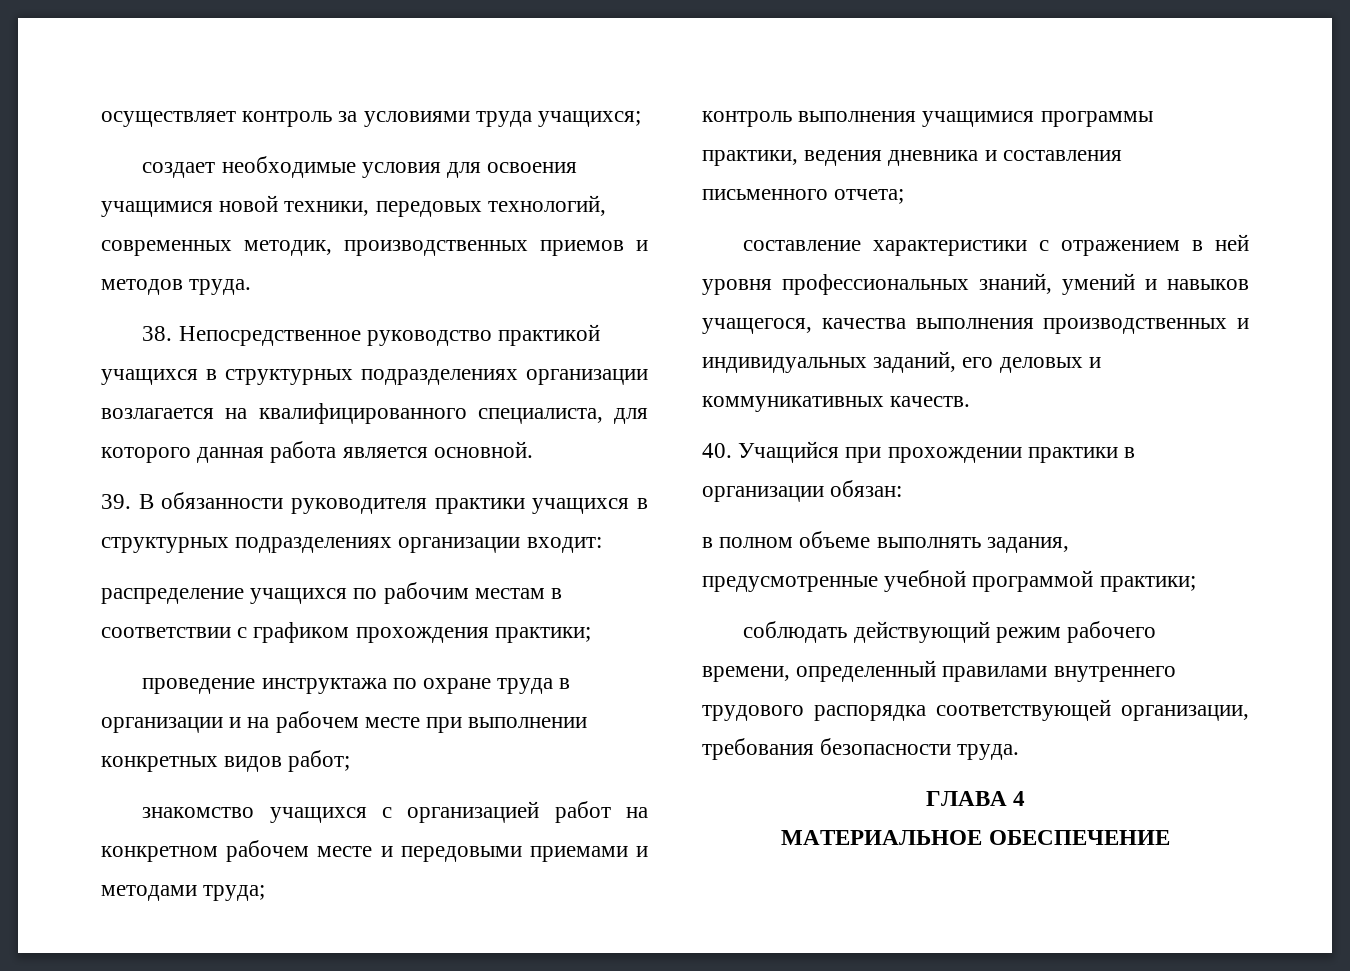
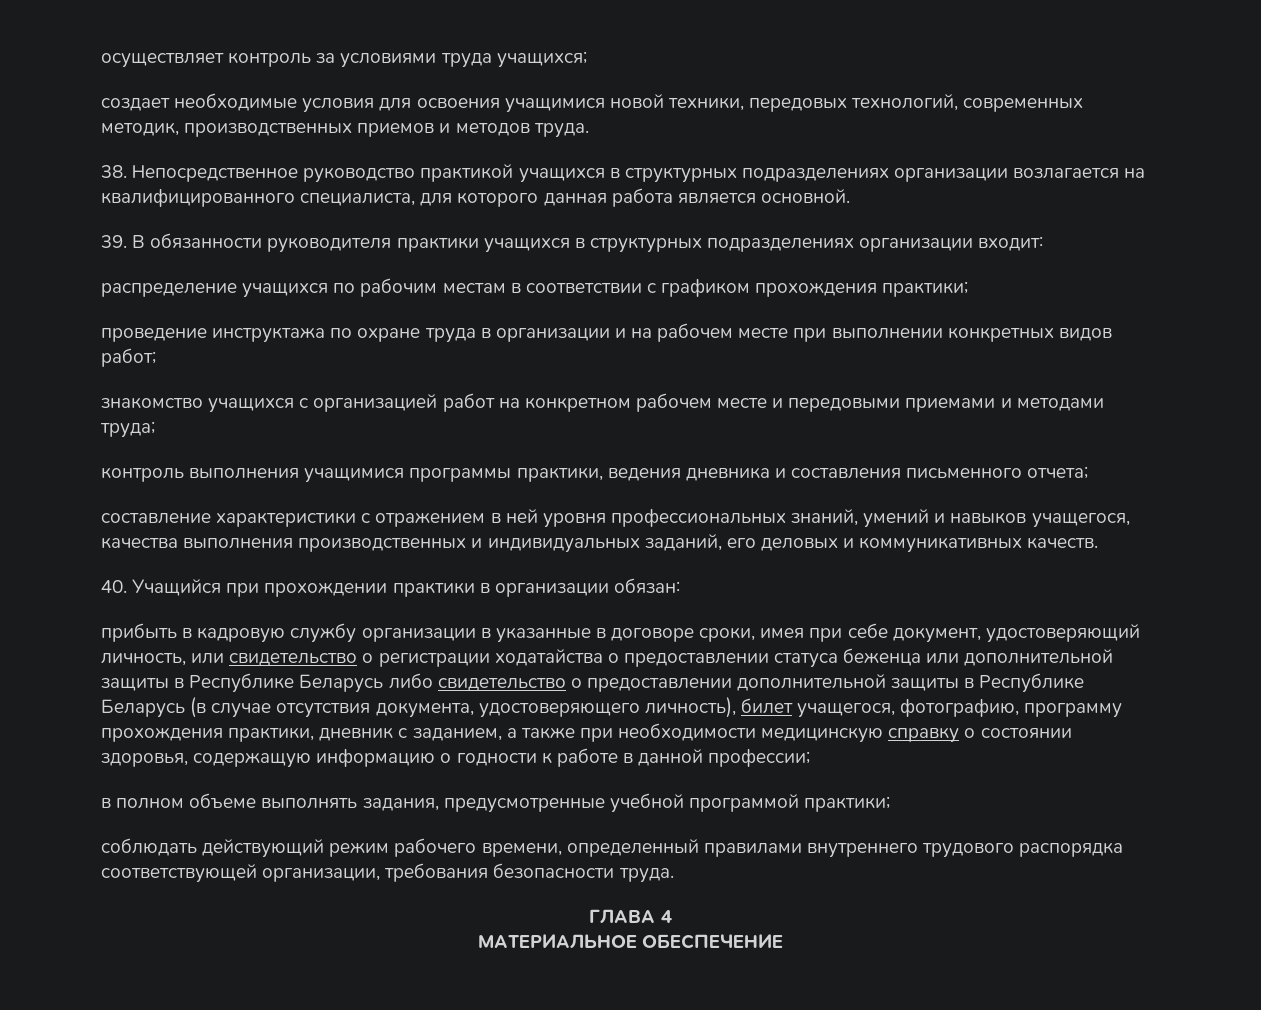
+ прибыть в кадровую службу организации в указанные в договоре сроки, имея при себе документ, удостоверяющий личность, или свидетельство о регистрации ходатайства о предоставлении статуса беженца или дополнительной защиты в Республике Беларусь либо свидетельство о предоставлении дополнительной защиты в Республике Беларусь (в случае отсутствия документа, удостоверяющего личность), билет учащегося, фотографию, программу прохождения практики, дневник с заданием, а также при необходимости медицинскую справку о состоянии здоровья, содержащую информацию о годности к работе в данной профессии;

